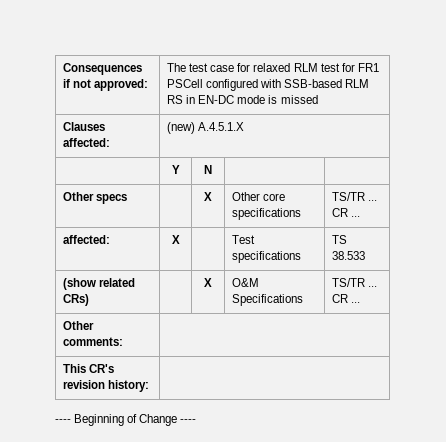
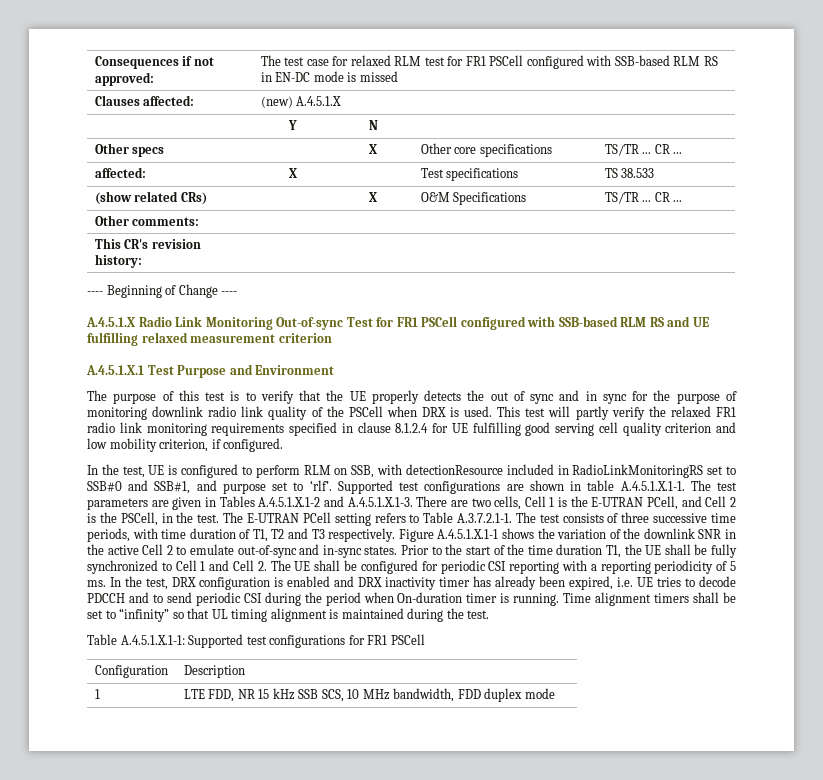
+ A.4.5.1.X Radio Link Monitoring Out-of-sync Test for FR1 PSCell configured with SSB-based RLM RS and UE fulfilling relaxed measurement criterion
+ A.4.5.1.X.1 Test Purpose and Environment
+ The purpose of this test is to verify that the UE properly detects the out of sync and in sync for the purpose of monitoring downlink radio link quality of the PSCell when DRX is used. This test will partly verify the relaxed FR1 radio link monitoring requirements specified in clause 8.1.2.4 for UE fulfilling good serving cell quality criterion and low mobility criterion, if configured.
+ In the test, UE is configured to perform RLM on SSB, with detectionResource included in RadioLinkMonitoringRS set to SSB#0 and SSB#1, and purpose set to ‘rlf’. Supported test configurations are shown in table A.4.5.1.X.1-1. The test parameters are given in Tables A.4.5.1.X.1-2 and A.4.5.1.X.1-3. There are two cells, Cell 1 is the E-UTRAN PCell, and Cell 2 is the PSCell, in the test. The E-UTRAN PCell setting refers to Table A.3.7.2.1-1. The test consists of three successive time periods, with time duration of T1, T2 and T3 respectively. Figure A.4.5.1.X.1-1 shows the variation of the downlink SNR in the active Cell 2 to emulate out-of-sync and in-sync states. Prior to the start of the time duration T1, the UE shall be fully synchronized to Cell 1 and Cell 2. The UE shall be configured for periodic CSI reporting with a reporting periodicity of 5 ms. In the test, DRX configuration is enabled and DRX inactivity timer has already been expired, i.e. UE tries to decode PDCCH and to send periodic CSI during the period when On-duration timer is running. Time alignment timers shall be set to “infinity” so that UL timing alignment is maintained during the test.
+ Table A.4.5.1.X.1-1: Supported test configurations for FR1 PSCell
+ Configuration | Description
+ 1 | LTE FDD, NR 15 kHz SSB SCS, 10 MHz bandwidth, FDD duplex mode

